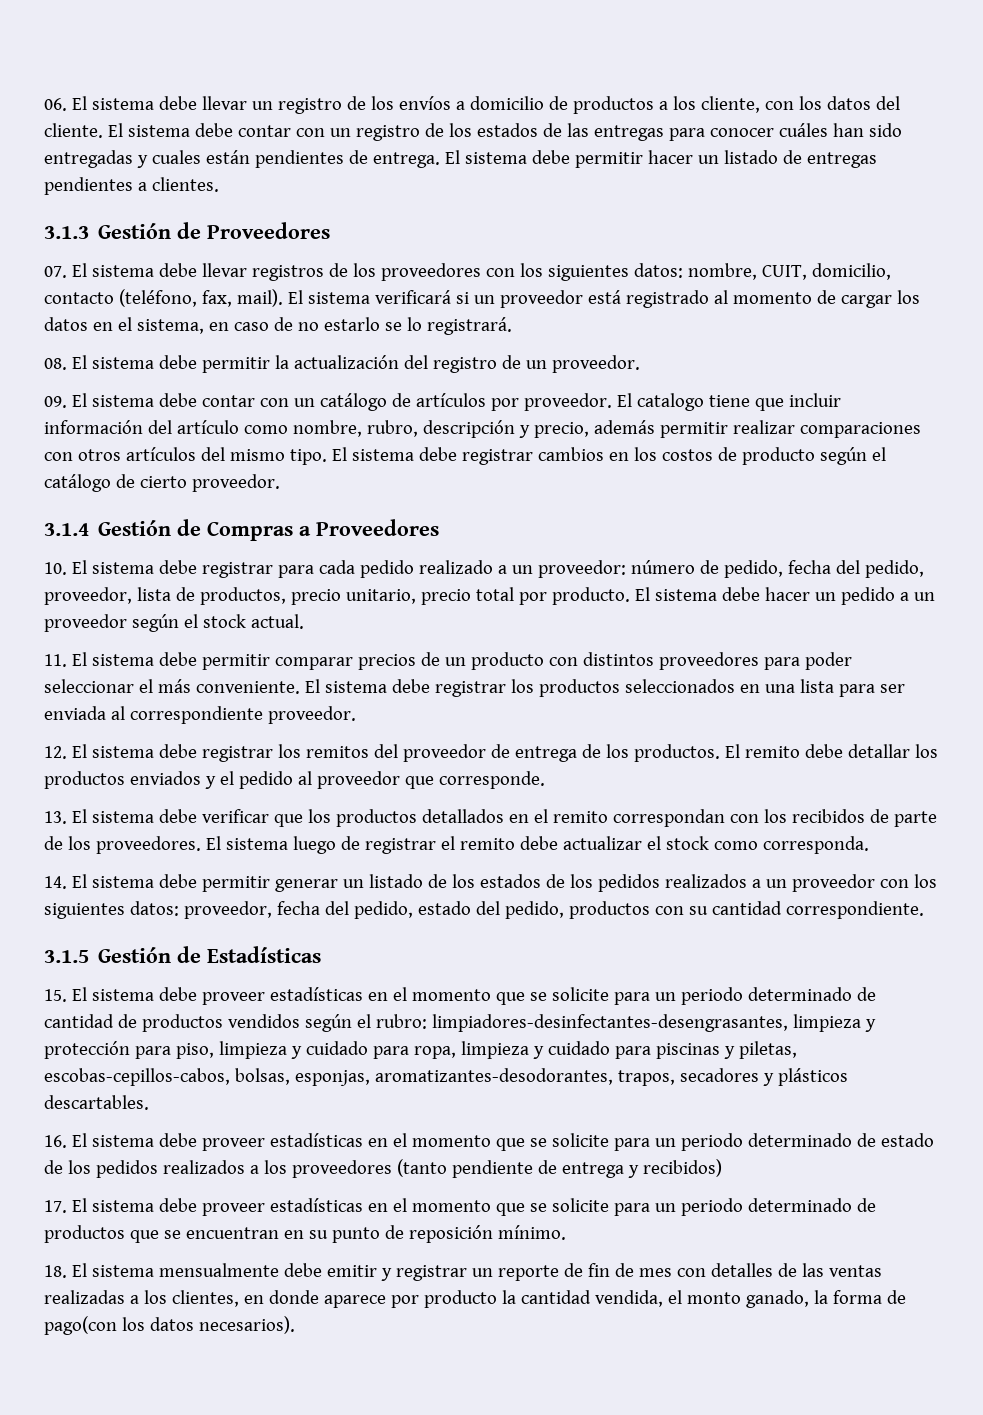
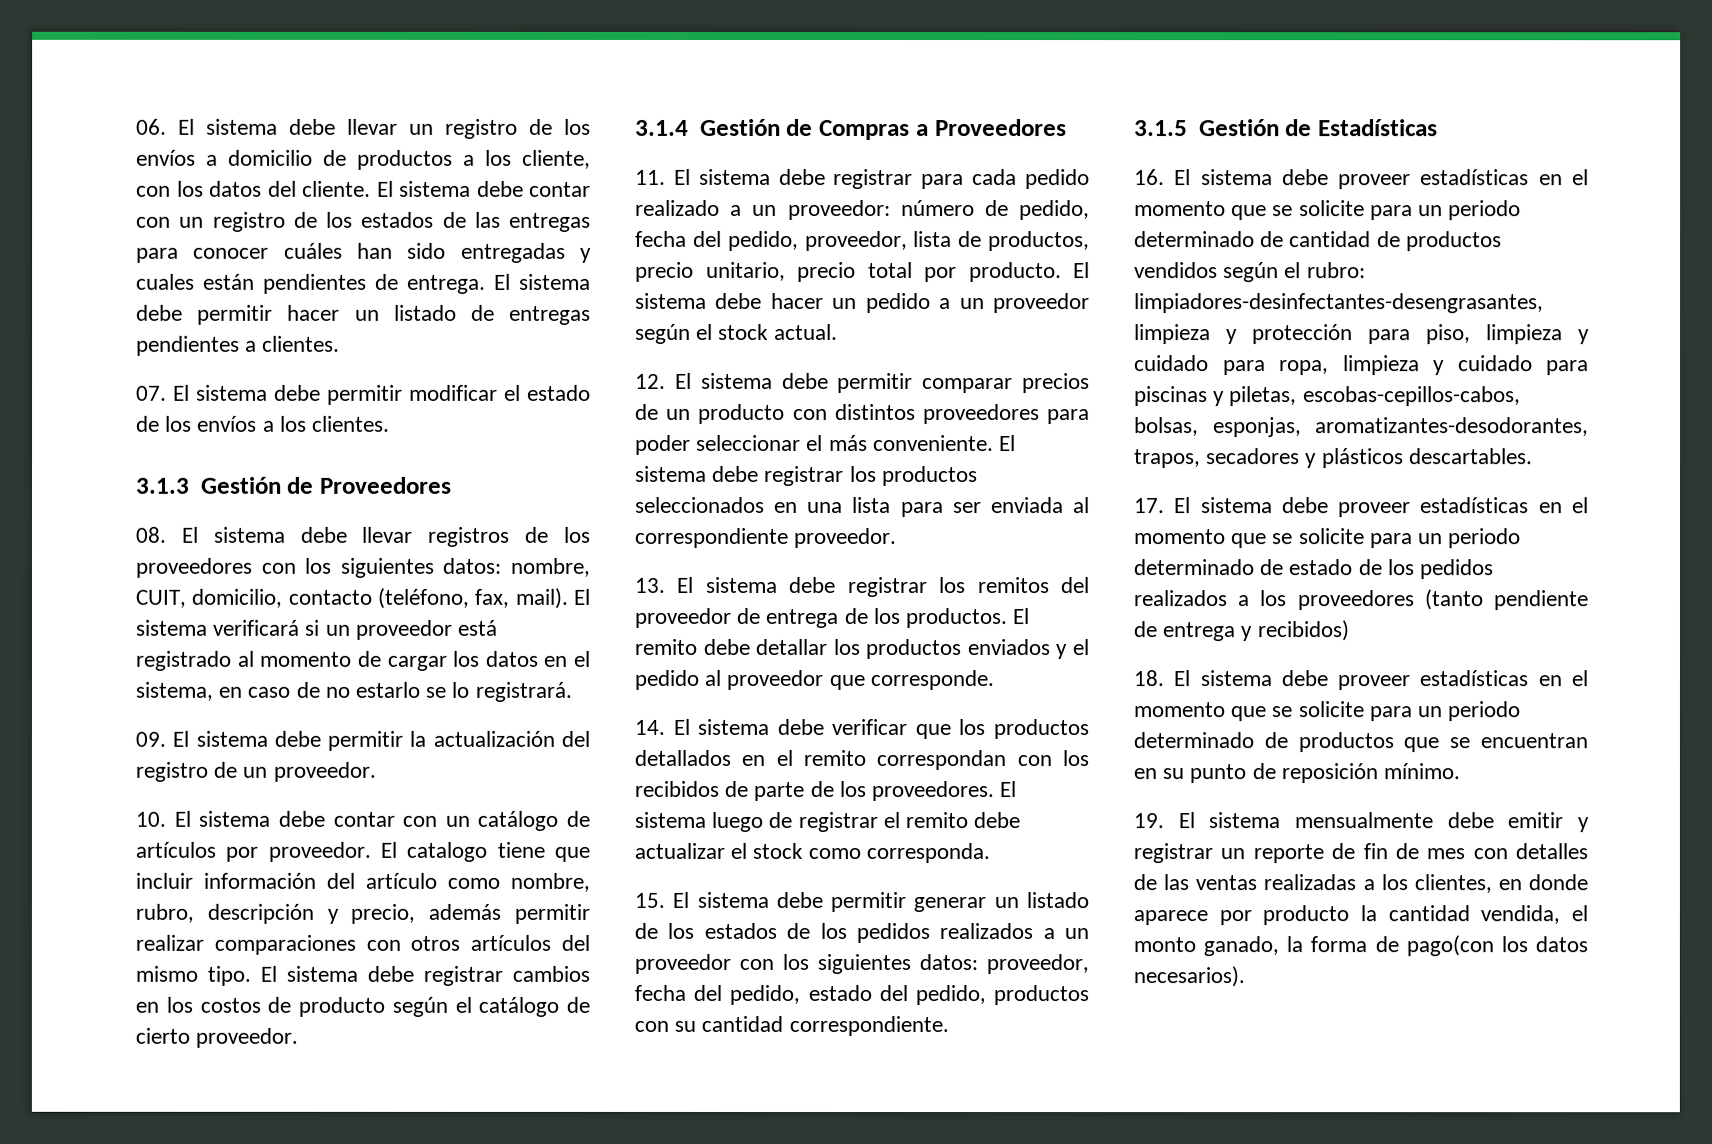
+ 07. El sistema debe permitir modificar el estado de los envíos a los clientes.
- 07. El sistema debe llevar registros de los proveedores con los siguientes datos: nombre, CUIT, domicilio, contacto (teléfono, fax, mail).
+ 08. El sistema debe llevar registros de los proveedores con los siguientes datos: nombre, CUIT, domicilio, contacto (teléfono, fax, mail).
- 08. El sistema debe permitir la actualización del registro de un proveedor.
+ 09. El sistema debe permitir la actualización del registro de un proveedor.
- 09. El sistema debe contar con un catálogo de artículos por proveedor.
+ 10. El sistema debe contar con un catálogo de artículos por proveedor.
- 10. El sistema debe registrar para cada pedido realizado a un proveedor: número de pedido, fecha del pedido, proveedor, lista de productos, precio unitario, precio total por producto.
+ 11. El sistema debe registrar para cada pedido realizado a un proveedor: número de pedido, fecha del pedido, proveedor, lista de productos, precio unitario, precio total por producto.
- 11. El sistema debe permitir comparar precios de un producto con distintos proveedores para poder seleccionar el más conveniente.
+ 12. El sistema debe permitir comparar precios de un producto con distintos proveedores para poder seleccionar el más conveniente.
- 12. El sistema debe registrar los remitos del proveedor de entrega de los productos.
+ 13. El sistema debe registrar los remitos del proveedor de entrega de los productos.
- 13. El sistema debe verificar que los productos detallados en el remito correspondan con los recibidos de parte de los proveedores.
+ 14. El sistema debe verificar que los productos detallados en el remito correspondan con los recibidos de parte de los proveedores.
- 14. El sistema debe permitir generar un listado de los estados de los pedidos realizados a un proveedor con los siguientes datos: proveedor, fecha del pedido, estado del pedido, productos con su cantidad correspondiente.
+ 15. El sistema debe permitir generar un listado de los estados de los pedidos realizados a un proveedor con los siguientes datos: proveedor, fecha del pedido, estado del pedido, productos con su cantidad correspondiente.
- 15. El sistema debe proveer estadísticas en el momento que se solicite para un periodo determinado de cantidad de productos vendidos según el rubro: limpiadores-desinfectantes-desengrasantes, limpieza y protección para piso, limpieza y cuidado para ropa, limpieza y cuidado para piscinas y piletas, escobas-cepillos-cabos, bolsas, esponjas, aromatizantes-desodorantes, trapos, secadores y plásticos descartables.
+ 16. El sistema debe proveer estadísticas en el momento que se solicite para un periodo determinado de cantidad de productos vendidos según el rubro: limpiadores-desinfectantes-desengrasantes, limpieza y protección para piso, limpieza y cuidado para ropa, limpieza y cuidado para piscinas y piletas, escobas-cepillos-cabos, bolsas, esponjas, aromatizantes-desodorantes, trapos, secadores y plásticos descartables.
- 16. El sistema debe proveer estadísticas en el momento que se solicite para un periodo determinado de estado de los pedidos realizados a los proveedores (tanto pendiente de entrega y recibidos)
+ 17. El sistema debe proveer estadísticas en el momento que se solicite para un periodo determinado de estado de los pedidos realizados a los proveedores (tanto pendiente de entrega y recibidos)
- 17. El sistema debe proveer estadísticas en el momento que se solicite para un periodo determinado de productos que se encuentran en su punto de reposición mínimo.
+ 18. El sistema debe proveer estadísticas en el momento que se solicite para un periodo determinado de productos que se encuentran en su punto de reposición mínimo.
- 18. El sistema mensualmente debe emitir y registrar un reporte de fin de mes con detalles de las ventas realizadas a los clientes, en donde aparece por producto la cantidad vendida, el monto ganado, la forma de pago(con los datos necesarios).
+ 19. El sistema mensualmente debe emitir y registrar un reporte de fin de mes con detalles de las ventas realizadas a los clientes, en donde aparece por producto la cantidad vendida, el monto ganado, la forma de pago(con los datos necesarios).

